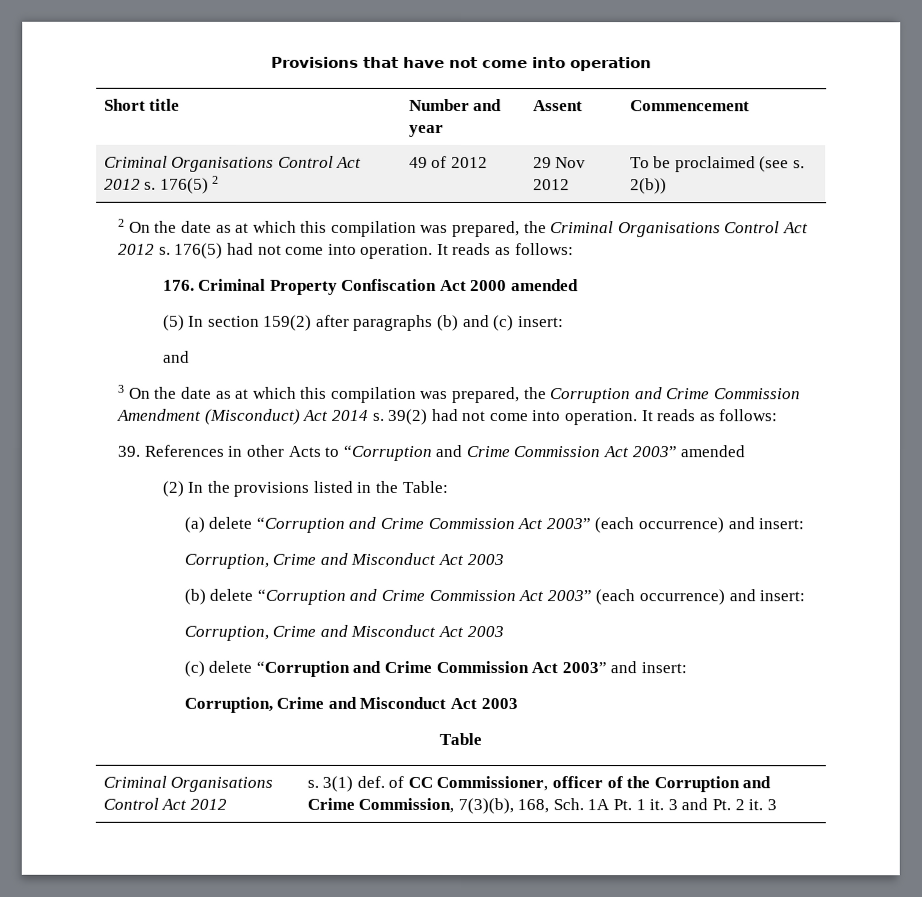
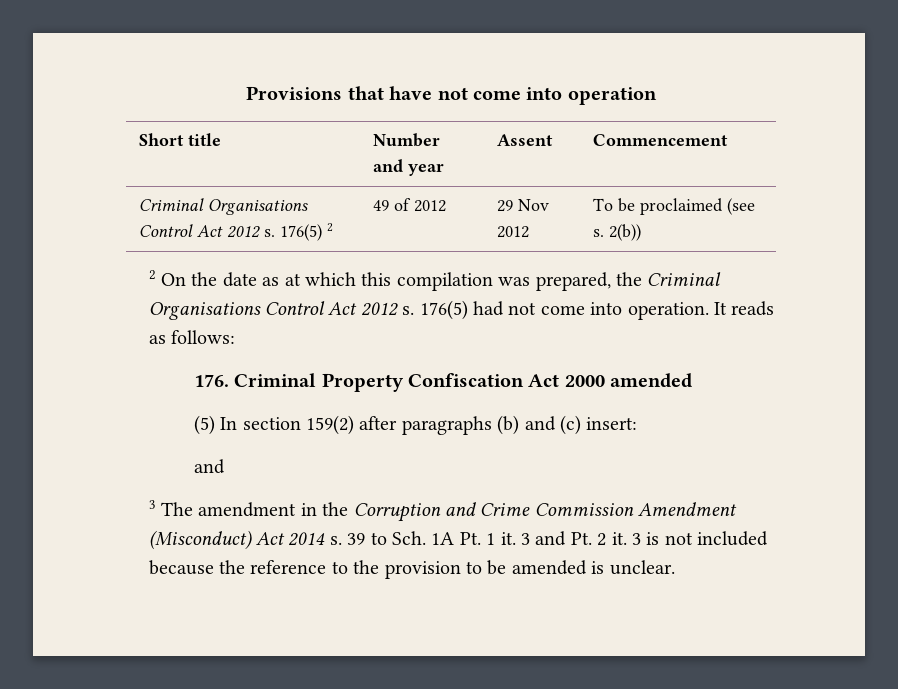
- 3 On the date as at which this compilation was prepared, the Corruption and Crime Commission Amendment (Misconduct) Act 2014 s.
+ 3 The amendment in the Corruption and Crime Commission Amendment (Misconduct) Act 2014 s.
- 39(2) had not come into operation. It reads as follows:
- 39. References in other Acts to “Corruption and Crime Commission Act 2003” amended
- (2) In the provisions listed in the Table:
- (a) delete “Corruption and Crime Commission Act 2003” (each occurrence) and insert:
- Corruption, Crime and Misconduct Act 2003
- (b) delete “Corruption and Crime Commission Act 2003” (each occurrence) and insert:
- Corruption, Crime and Misconduct Act 2003
- (c) delete “Corruption and Crime Commission Act 2003” and insert:
- Corruption, Crime and Misconduct Act 2003
- Table
- Criminal Organisations Control Act 2012 | s. 3(1) def. of CC Commissioner, officer of the Corruption and Crime Commission, 7(3)(b), 168, Sch. 1A Pt. 1 it. 3 and Pt. 2 it. 3
+ 39 to Sch. 1A Pt. 1 it. 3 and Pt. 2 it. 3 is not included because the reference to the provision to be amended is unclear.

